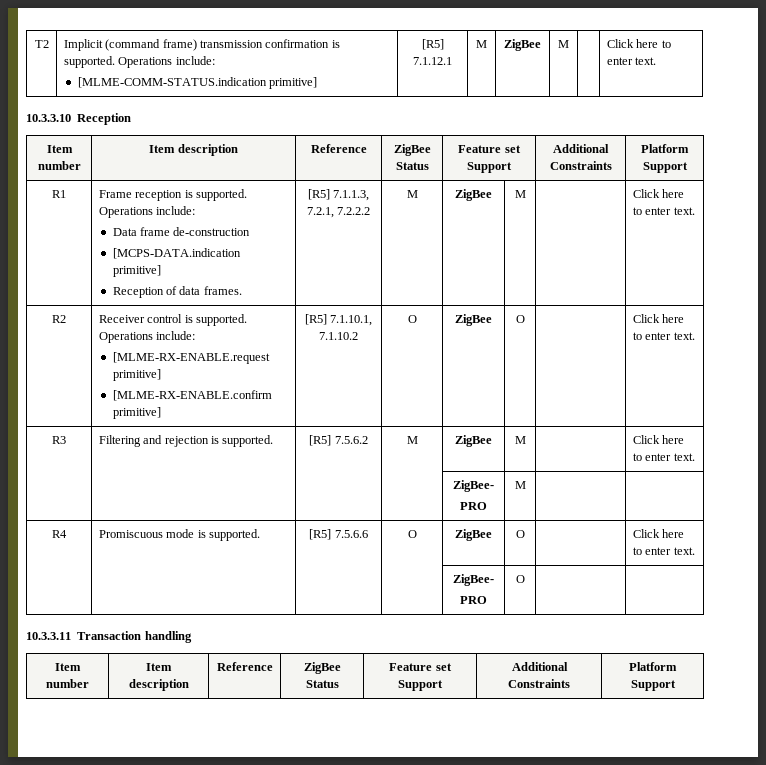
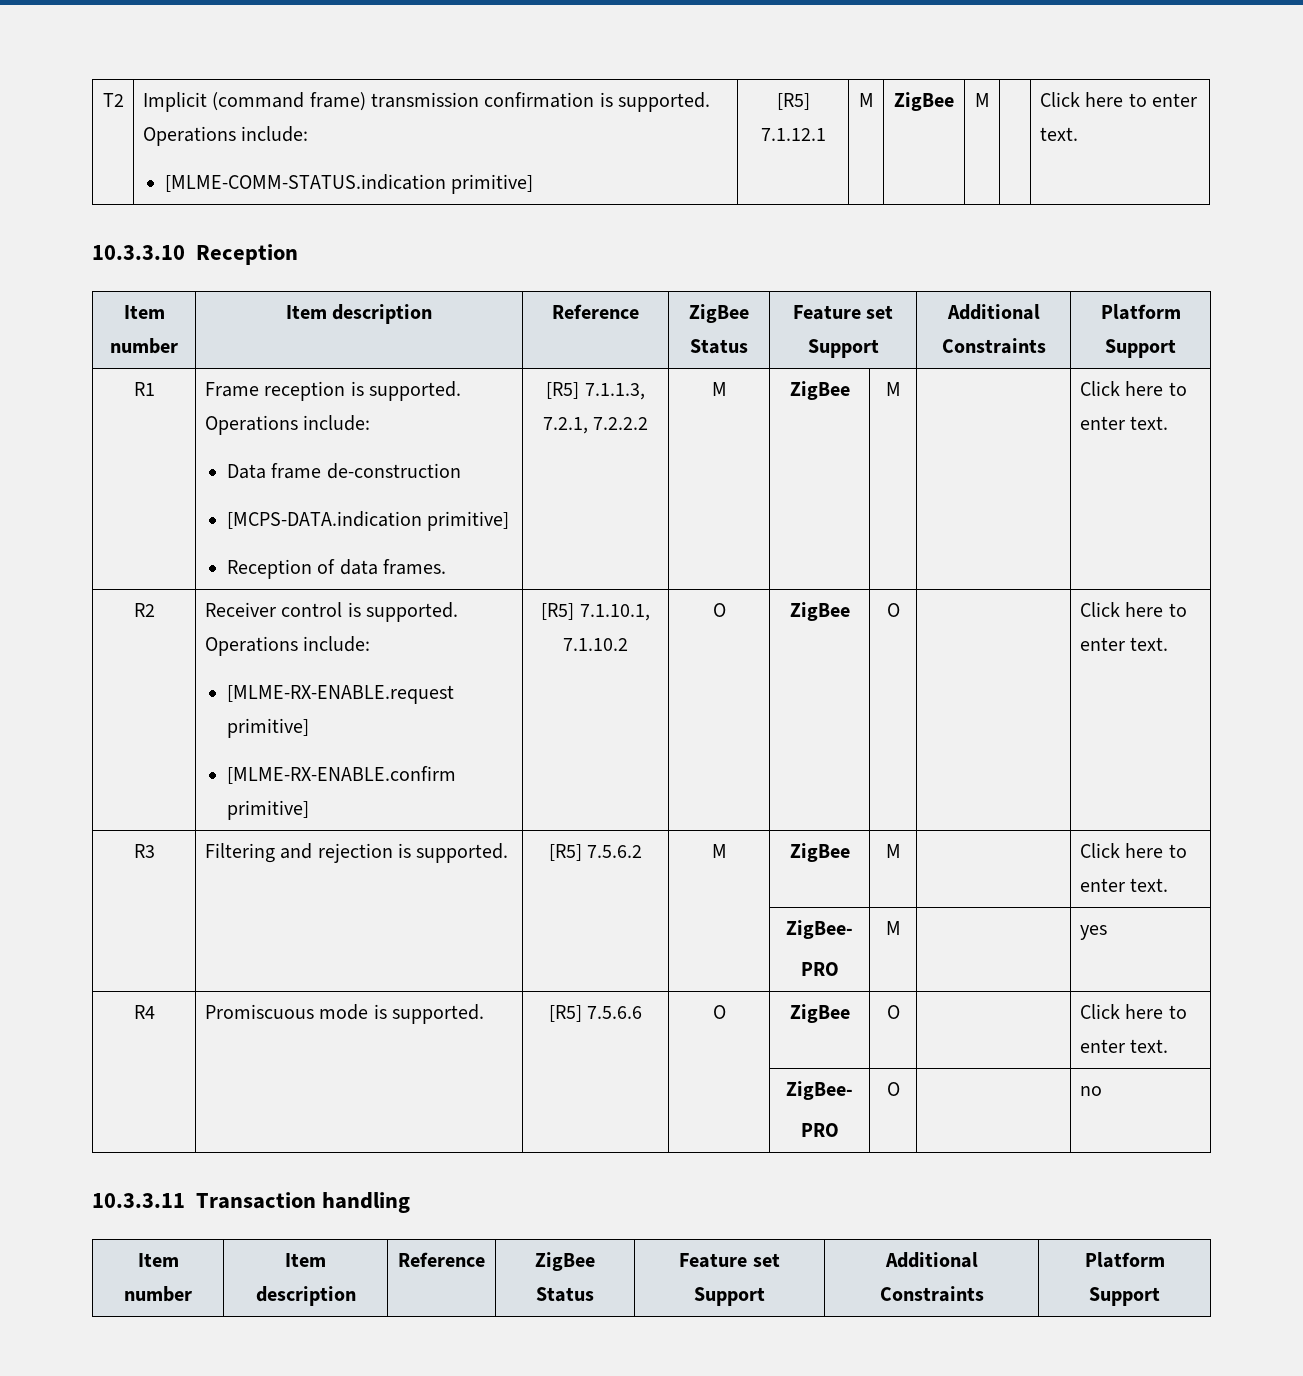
  R3 | Filtering and rejection is supported. | [R5] 7.5.6.2 | M | ZigBee | M | | Click here to enter text.
  | | | | ZigBee-
- PRO | M | |
+ PRO | M | | yes
  R4 | Promiscuous mode is supported. | [R5] 7.5.6.6 | O | ZigBee | O | | Click here to enter text.
  | | | | ZigBee-
- PRO | O | |
+ PRO | O | | no

